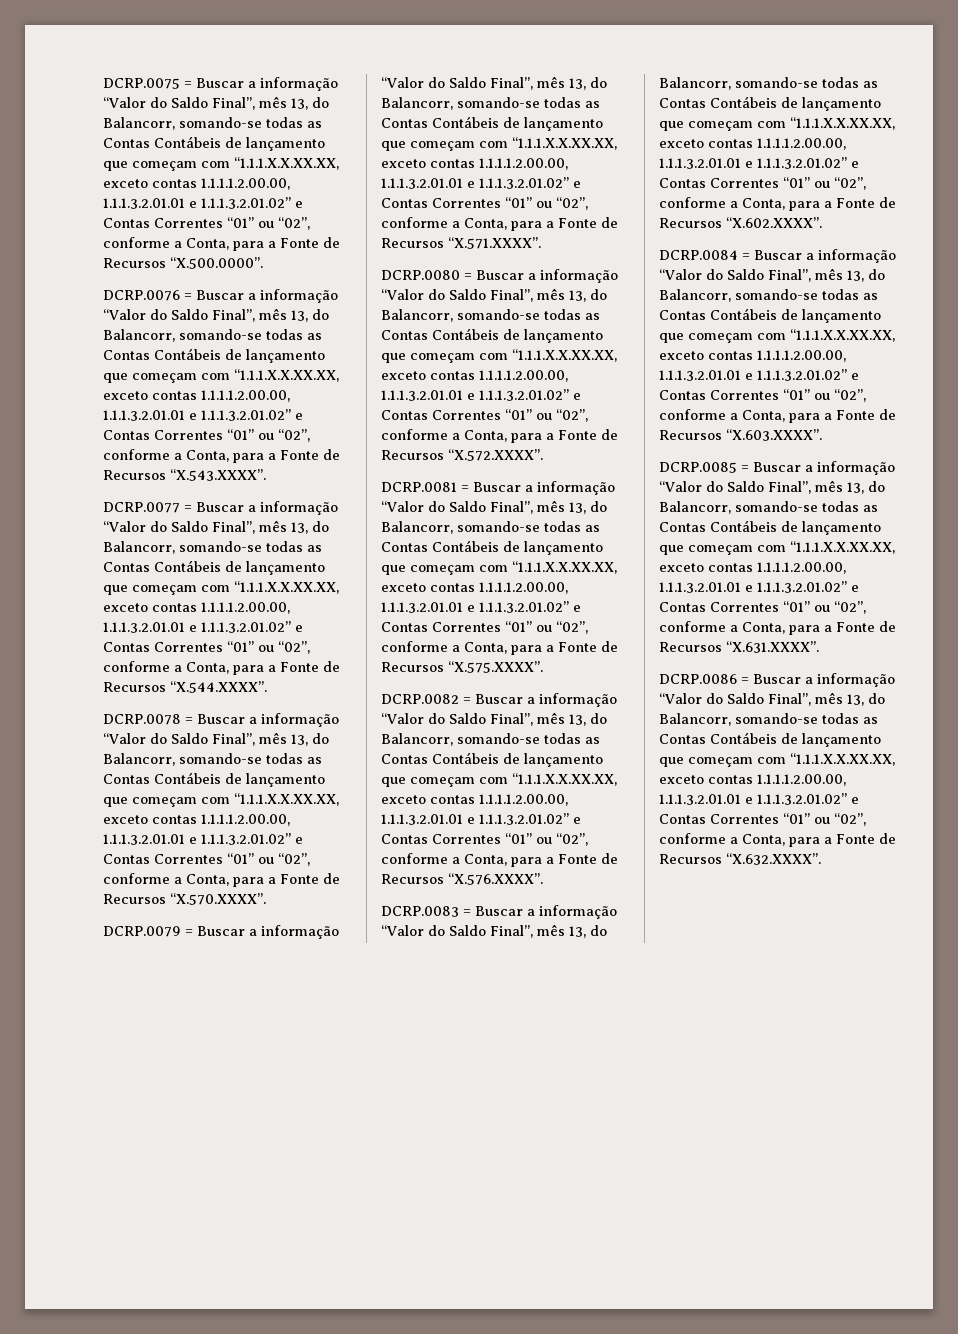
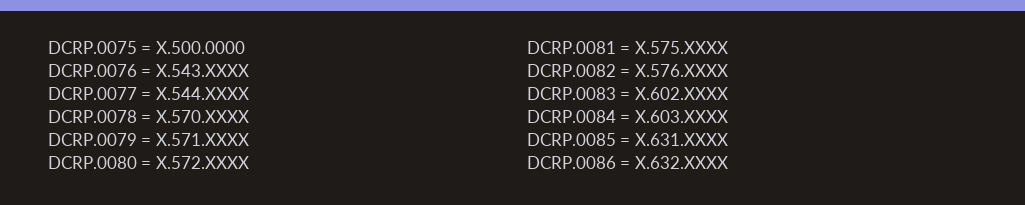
- DCRP.0075 = Buscar a informação “Valor do Saldo Final”, mês 13, do Balancorr, somando-se todas as Contas Contábeis de lançamento que começam com “1.1.1.X.X.XX.XX, exceto contas 1.1.1.1.2.00.00, 1.1.1.3.2.01.01 e 1.1.1.3.2.01.02” e Contas Correntes “01” ou “02”, conforme a Conta, para a Fonte de Recursos “X.500.0000”.
- DCRP.0076 = Buscar a informação “Valor do Saldo Final”, mês 13, do Balancorr, somando-se todas as Contas Contábeis de lançamento que começam com “1.1.1.X.X.XX.XX, exceto contas 1.1.1.1.2.00.00, 1.1.1.3.2.01.01 e 1.1.1.3.2.01.02” e Contas Correntes “01” ou “02”, conforme a Conta, para a Fonte de Recursos “X.543.XXXX”.
- DCRP.0077 = Buscar a informação “Valor do Saldo Final”, mês 13, do Balancorr, somando-se todas as Contas Contábeis de lançamento que começam com “1.1.1.X.X.XX.XX, exceto contas 1.1.1.1.2.00.00, 1.1.1.3.2.01.01 e 1.1.1.3.2.01.02” e Contas Correntes “01” ou “02”, conforme a Conta, para a Fonte de Recursos “X.544.XXXX”.
- DCRP.0078 = Buscar a informação “Valor do Saldo Final”, mês 13, do Balancorr, somando-se todas as Contas Contábeis de lançamento que começam com “1.1.1.X.X.XX.XX, exceto contas 1.1.1.1.2.00.00, 1.1.1.3.2.01.01 e 1.1.1.3.2.01.02” e Contas Correntes “01” ou “02”, conforme a Conta, para a Fonte de Recursos “X.570.XXXX”.
- DCRP.0079 = Buscar a informação “Valor do Saldo Final”, mês 13, do Balancorr, somando-se todas as Contas Contábeis de lançamento que começam com “1.1.1.X.X.XX.XX, exceto contas 1.1.1.1.2.00.00, 1.1.1.3.2.01.01 e 1.1.1.3.2.01.02” e Contas Correntes “01” ou “02”, conforme a Conta, para a Fonte de Recursos “X.571.XXXX”.
- DCRP.0080 = Buscar a informação “Valor do Saldo Final”, mês 13, do Balancorr, somando-se todas as Contas Contábeis de lançamento que começam com “1.1.1.X.X.XX.XX, exceto contas 1.1.1.1.2.00.00, 1.1.1.3.2.01.01 e 1.1.1.3.2.01.02” e Contas Correntes “01” ou “02”, conforme a Conta, para a Fonte de Recursos “X.572.XXXX”.
- DCRP.0081 = Buscar a informação “Valor do Saldo Final”, mês 13, do Balancorr, somando-se todas as Contas Contábeis de lançamento que começam com “1.1.1.X.X.XX.XX, exceto contas 1.1.1.1.2.00.00, 1.1.1.3.2.01.01 e 1.1.1.3.2.01.02” e Contas Correntes “01” ou “02”, conforme a Conta, para a Fonte de Recursos “X.575.XXXX”.
- DCRP.0082 = Buscar a informação “Valor do Saldo Final”, mês 13, do Balancorr, somando-se todas as Contas Contábeis de lançamento que começam com “1.1.1.X.X.XX.XX, exceto contas 1.1.1.1.2.00.00, 1.1.1.3.2.01.01 e 1.1.1.3.2.01.02” e Contas Correntes “01” ou “02”, conforme a Conta, para a Fonte de Recursos “X.576.XXXX”.
- DCRP.0083 = Buscar a informação “Valor do Saldo Final”, mês 13, do Balancorr, somando-se todas as Contas Contábeis de lançamento que começam com “1.1.1.X.X.XX.XX, exceto contas 1.1.1.1.2.00.00, 1.1.1.3.2.01.01 e 1.1.1.3.2.01.02” e Contas Correntes “01” ou “02”, conforme a Conta, para a Fonte de Recursos “X.602.XXXX”.
- DCRP.0084 = Buscar a informação “Valor do Saldo Final”, mês 13, do Balancorr, somando-se todas as Contas Contábeis de lançamento que começam com “1.1.1.X.X.XX.XX, exceto contas 1.1.1.1.2.00.00, 1.1.1.3.2.01.01 e 1.1.1.3.2.01.02” e Contas Correntes “01” ou “02”, conforme a Conta, para a Fonte de Recursos “X.603.XXXX”.
- DCRP.0085 = Buscar a informação “Valor do Saldo Final”, mês 13, do Balancorr, somando-se todas as Contas Contábeis de lançamento que começam com “1.1.1.X.X.XX.XX, exceto contas 1.1.1.1.2.00.00, 1.1.1.3.2.01.01 e 1.1.1.3.2.01.02” e Contas Correntes “01” ou “02”, conforme a Conta, para a Fonte de Recursos “X.631.XXXX”.
- DCRP.0086 = Buscar a informação “Valor do Saldo Final”, mês 13, do Balancorr, somando-se todas as Contas Contábeis de lançamento que começam com “1.1.1.X.X.XX.XX, exceto contas 1.1.1.1.2.00.00, 1.1.1.3.2.01.01 e 1.1.1.3.2.01.02” e Contas Correntes “01” ou “02”, conforme a Conta, para a Fonte de Recursos “X.632.XXXX”.
+ DCRP.0075 = X.500.0000
+ DCRP.0076 = X.543.XXXX
+ DCRP.0077 = X.544.XXXX
+ DCRP.0078 = X.570.XXXX
+ DCRP.0079 = X.571.XXXX
+ DCRP.0080 = X.572.XXXX
+ DCRP.0081 = X.575.XXXX
+ DCRP.0082 = X.576.XXXX
+ DCRP.0083 = X.602.XXXX
+ DCRP.0084 = X.603.XXXX
+ DCRP.0085 = X.631.XXXX
+ DCRP.0086 = X.632.XXXX

